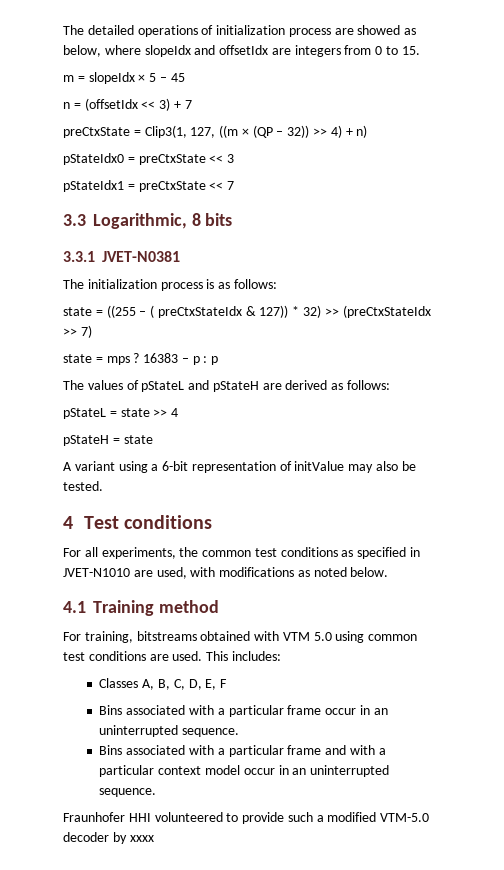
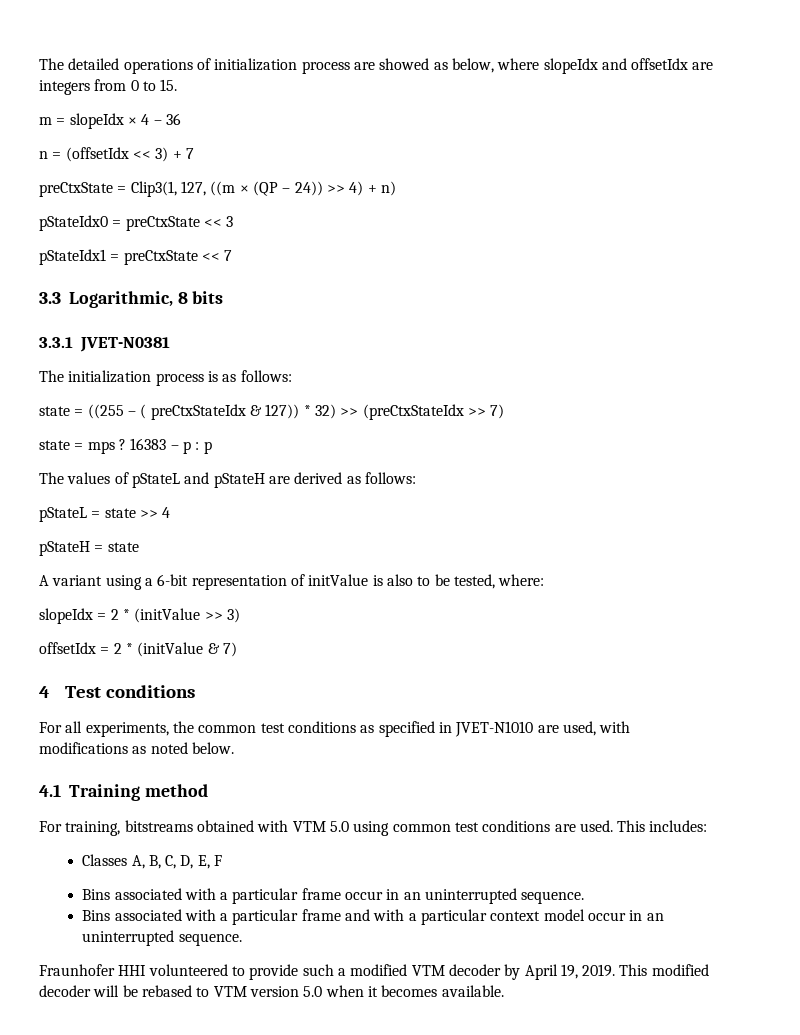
- m = slopeIdx × 5 – 45
+ m = slopeIdx × 4 – 36
- preCtxState = Clip3(1, 127, ((m × (QP – 32)) >> 4) + n)
+ preCtxState = Clip3(1, 127, ((m × (QP – 24)) >> 4) + n)
- A variant using a 6-bit representation of initValue may also be tested.
+ A variant using a 6-bit representation of initValue is also to be tested, where:
+ slopeIdx = 2 * (initValue >> 3)
+ offsetIdx = 2 * (initValue & 7)
- Fraunhofer HHI volunteered to provide such a modified VTM-5.0 decoder by xxxx
+ Fraunhofer HHI volunteered to provide such a modified VTM decoder by April 19, 2019. This modified decoder will be rebased to VTM version 5.0 when it becomes available.

